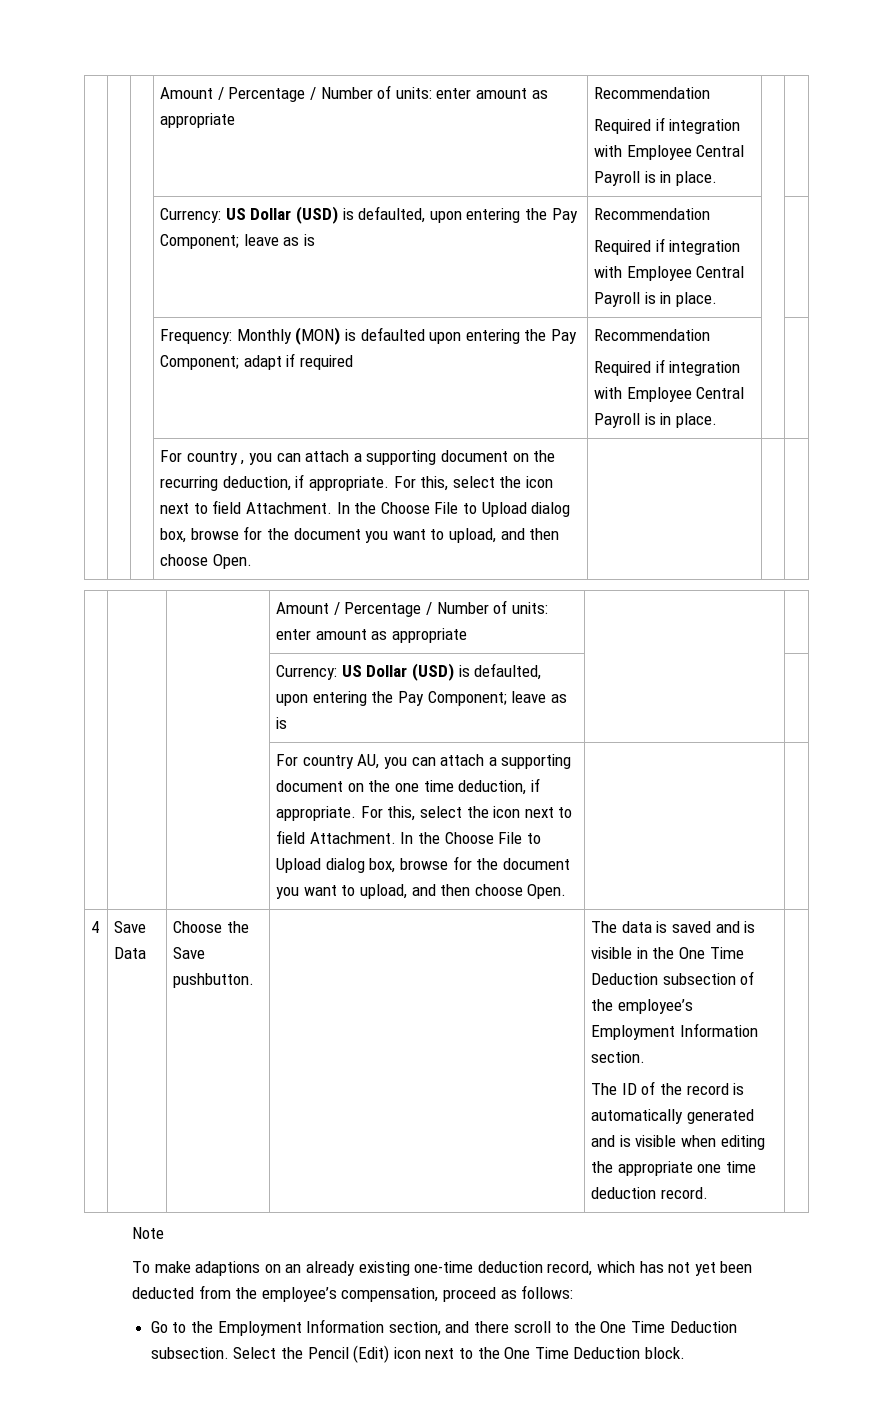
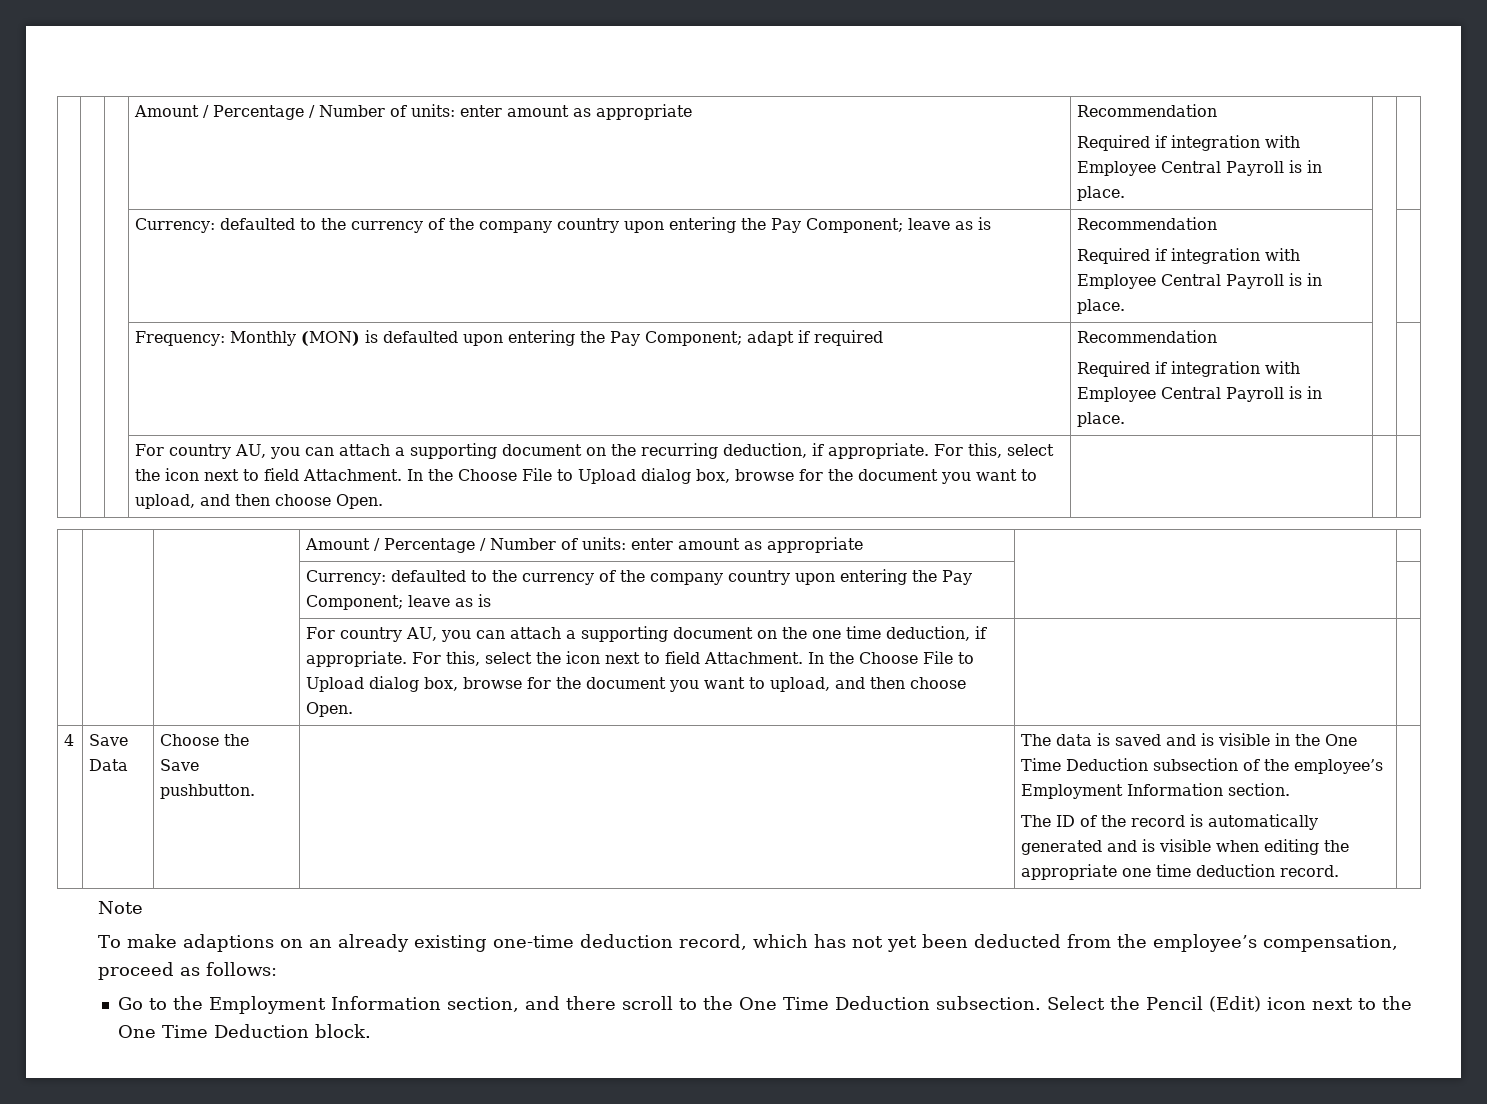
- | | | Currency: US Dollar (USD) is defaulted, upon entering the Pay Component; leave as is | Recommendation
+ | | | Currency: defaulted to the currency of the company country upon entering the Pay Component; leave as is | Recommendation
- For country , you can attach a supporting document on the recurring deduction, if appropriate.
+ For country AU, you can attach a supporting document on the recurring deduction, if appropriate.
- | | | Currency: US Dollar (USD) is defaulted, upon entering the Pay Component; leave as is | |
+ | | | Currency: defaulted to the currency of the company country upon entering the Pay Component; leave as is | |

